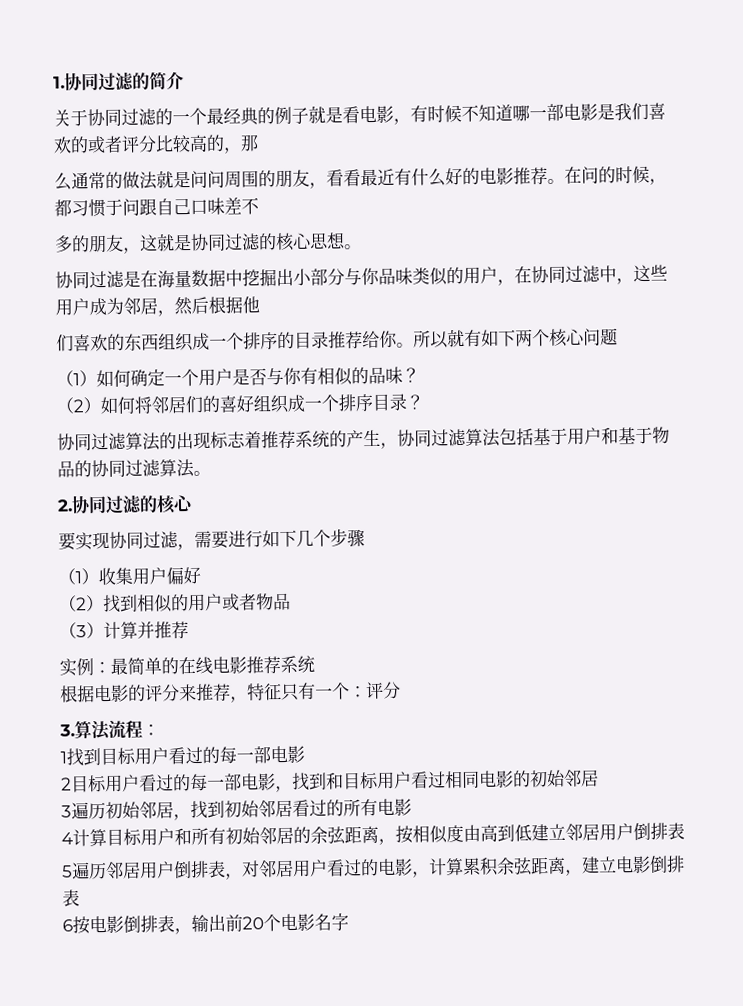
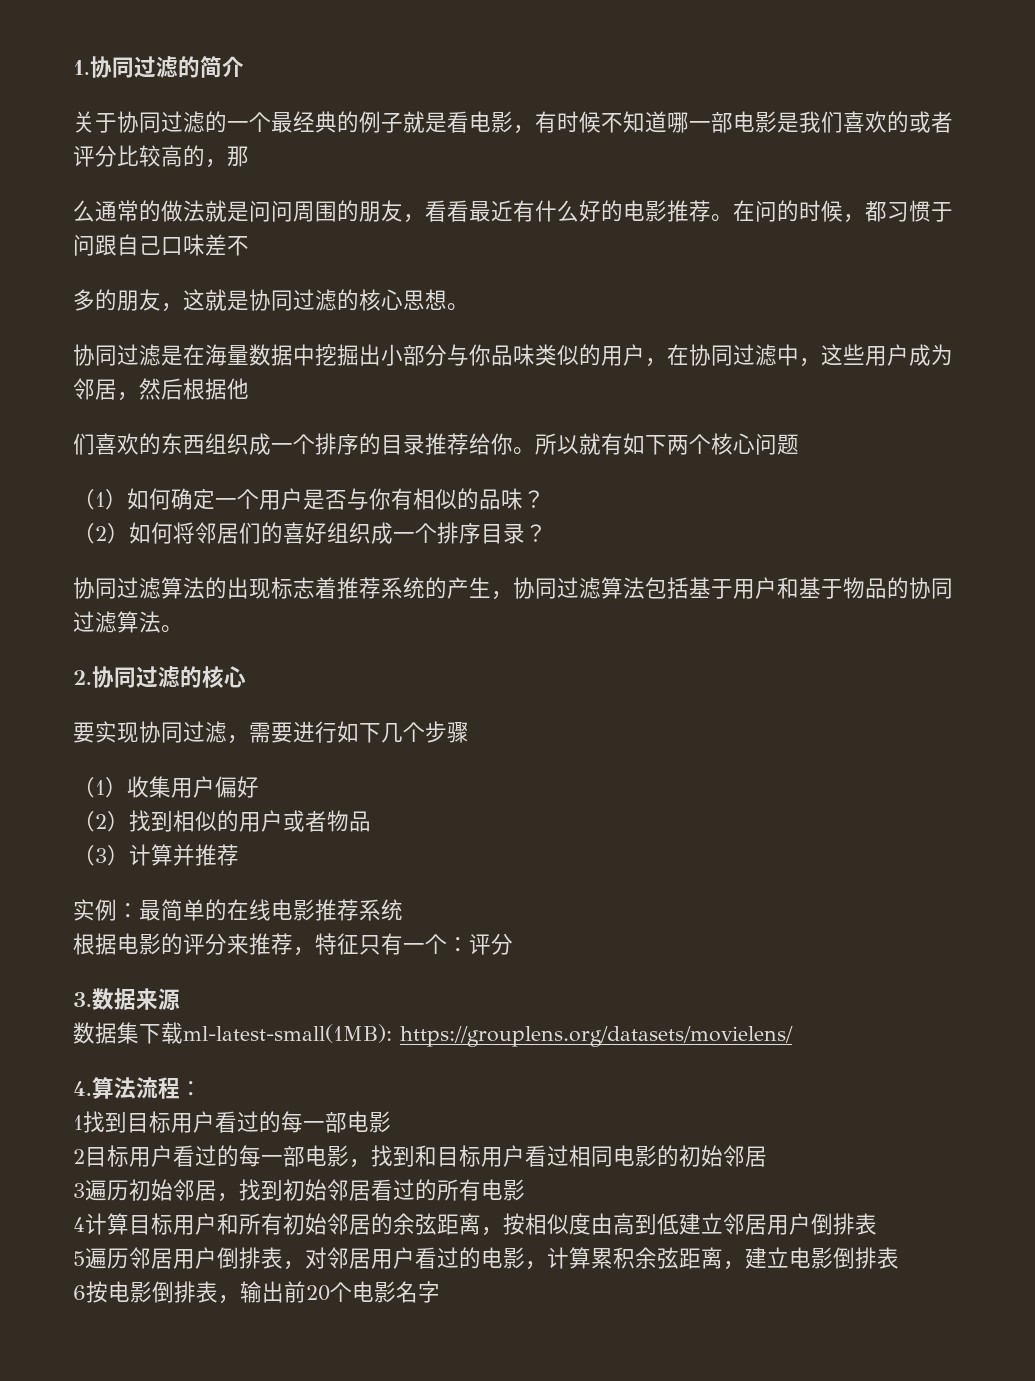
- 3.算法流程：
+ 3.数据来源
+ 数据集下载ml-latest-small(1MB): https://grouplens.org/datasets/movielens/
+ 4.算法流程：

